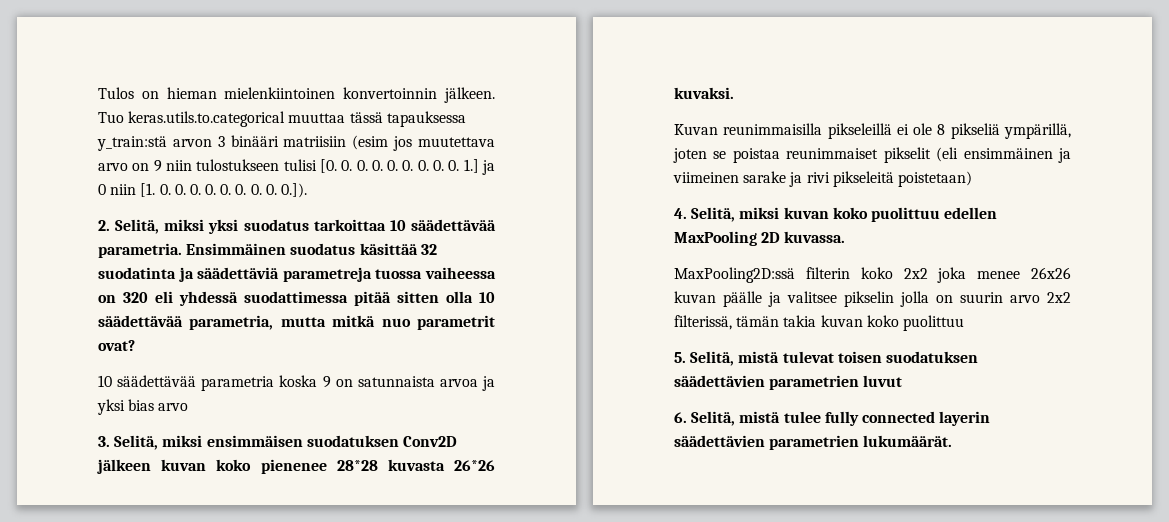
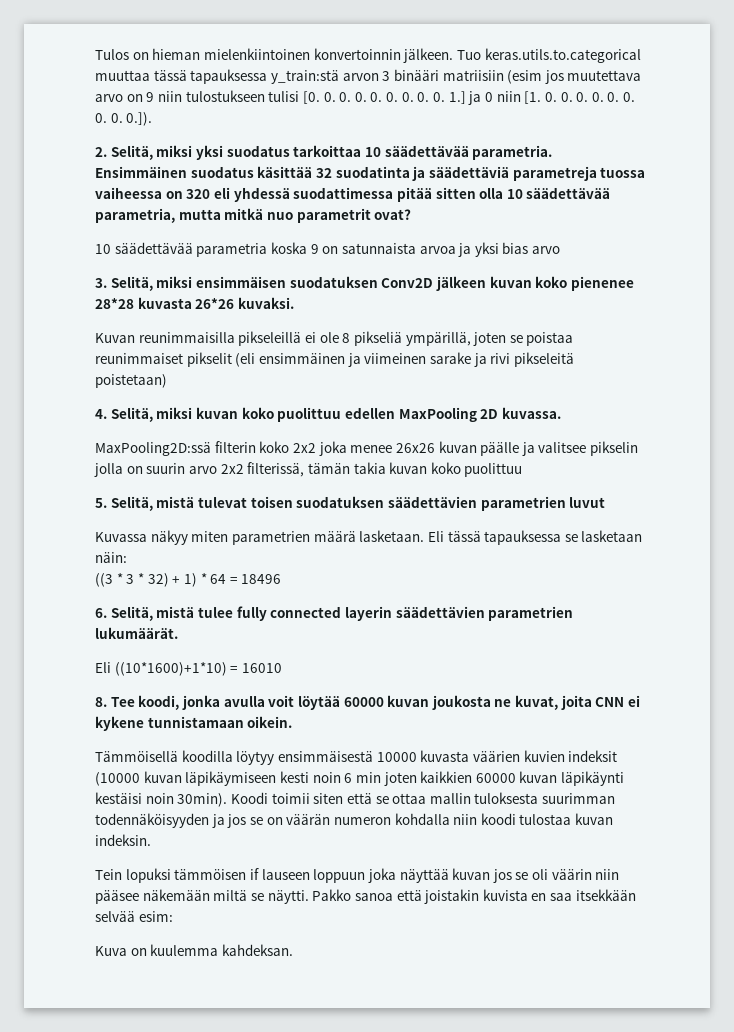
+ Kuvassa näkyy miten parametrien määrä lasketaan. Eli tässä tapauksessa se lasketaan näin:
+ ((3 * 3 * 32) + 1) * 64 = 18496
+ Eli ((10*1600)+1*10) = 16010
+ 8. Tee koodi, jonka avulla voit löytää 60000 kuvan joukosta ne kuvat, joita CNN ei kykene tunnistamaan oikein.
+ Tämmöisellä koodilla löytyy ensimmäisestä 10000 kuvasta väärien kuvien indeksit (10000 kuvan läpikäymiseen kesti noin 6 min joten kaikkien 60000 kuvan läpikäynti kestäisi noin 30min). Koodi toimii siten että se ottaa mallin tuloksesta suurimman todennäköisyyden ja jos se on väärän numeron kohdalla niin koodi tulostaa kuvan indeksin.
+ Tein lopuksi tämmöisen if lauseen loppuun joka näyttää kuvan jos se oli väärin niin pääsee näkemään miltä se näytti. Pakko sanoa että joistakin kuvista en saa itsekkään selvää esim:
+ Kuva on kuulemma kahdeksan.

